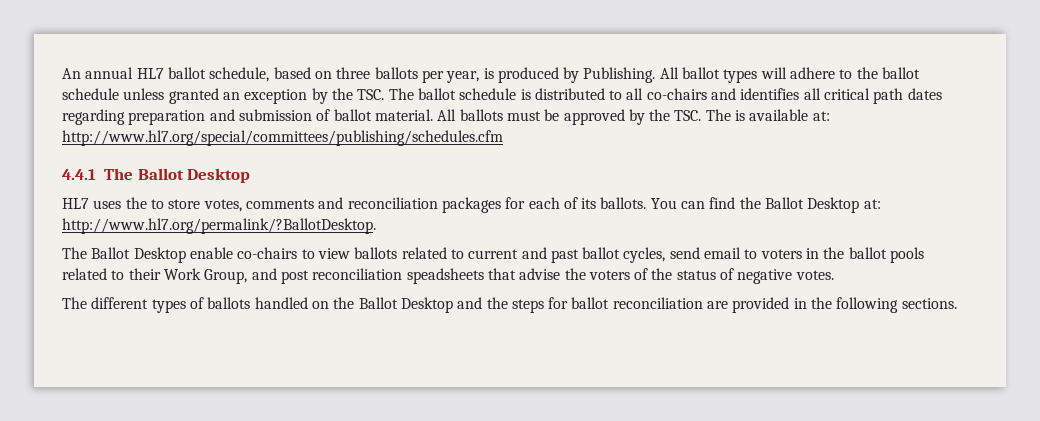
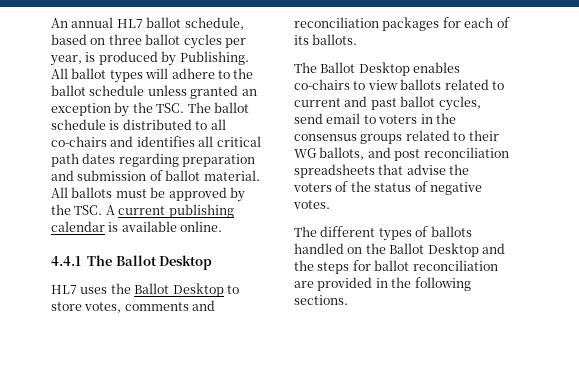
- An annual HL7 ballot schedule, based on three ballots per year, is produced by Publishing.
+ An annual HL7 ballot schedule, based on three ballot cycles per year, is produced by Publishing.
- All ballots must be approved by the TSC. The is available at: http://www.hl7.org/special/committees/publishing/schedules.cfm
+ All ballots must be approved by the TSC. A current publishing calendar is available online.
- HL7 uses the to store votes, comments and reconciliation packages for each of its ballots. You can find the Ballot Desktop at: http://www.hl7.org/permalink/?BallotDesktop.
- The Ballot Desktop enable co-chairs to view ballots related to current and past ballot cycles, send email to voters in the ballot pools related to their Work Group, and post reconciliation speadsheets that advise the voters of the status of negative votes.
+ HL7 uses the Ballot Desktop to store votes, comments and reconciliation packages for each of its ballots.
+ The Ballot Desktop enables co-chairs to view ballots related to current and past ballot cycles, send email to voters in the consensus groups related to their WG ballots, and post reconciliation spreadsheets that advise the voters of the status of negative votes.

